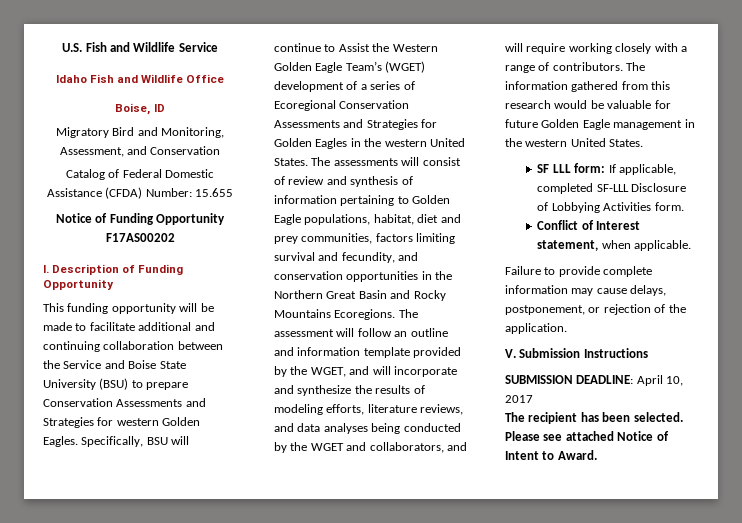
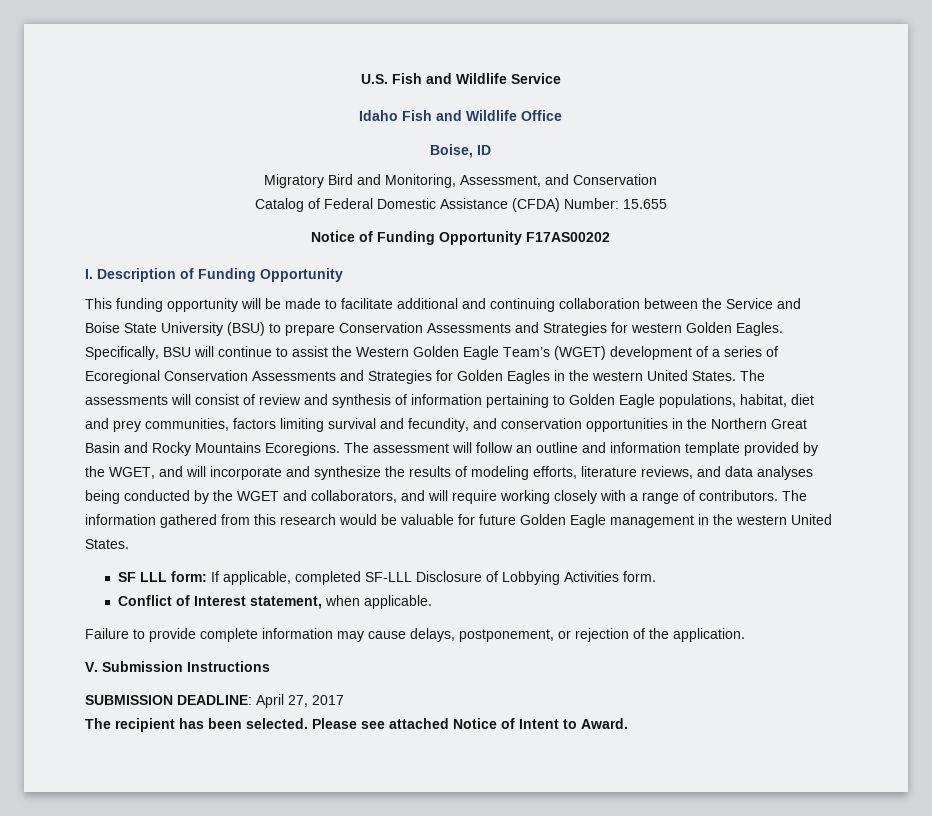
- Specifically, BSU will continue to Assist the Western Golden Eagle Team’s (WGET) development of a series of Ecoregional Conservation Assessments and Strategies for Golden Eagles in the western United States.
+ Specifically, BSU will continue to assist the Western Golden Eagle Team’s (WGET) development of a series of Ecoregional Conservation Assessments and Strategies for Golden Eagles in the western United States.
- SUBMISSION DEADLINE: April 10, 2017
+ SUBMISSION DEADLINE: April 27, 2017

